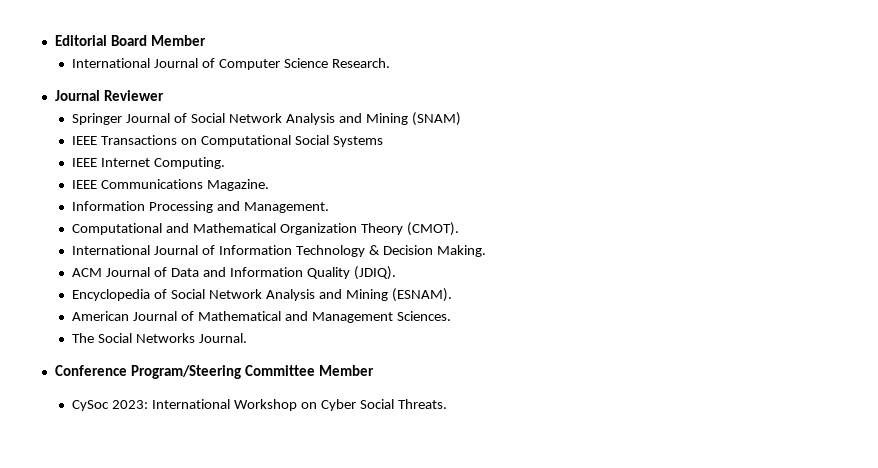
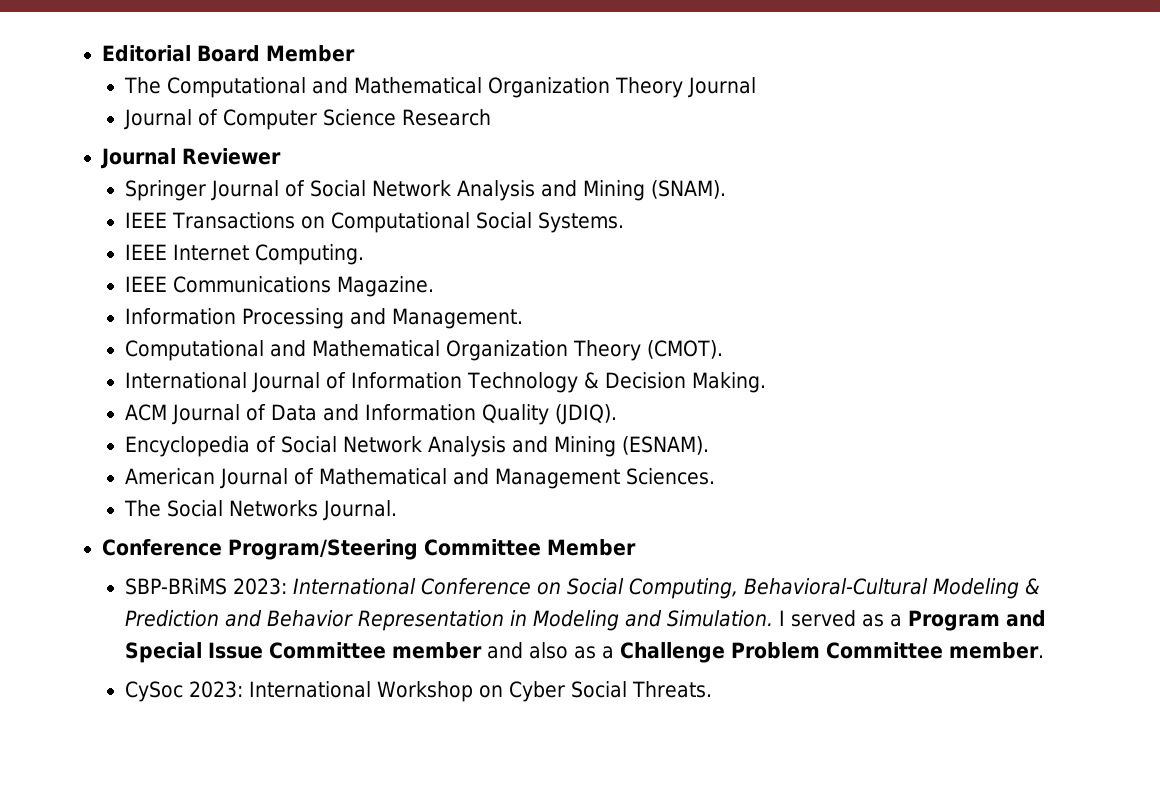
- International Journal of Computer Science Research.
+ The Computational and Mathematical Organization Theory Journal
+ Journal of Computer Science Research
- Springer Journal of Social Network Analysis and Mining (SNAM)
+ Springer Journal of Social Network Analysis and Mining (SNAM).
- IEEE Transactions on Computational Social Systems
+ IEEE Transactions on Computational Social Systems.
+ SBP-BRiMS 2023: International Conference on Social Computing, Behavioral-Cultural Modeling & Prediction and Behavior Representation in Modeling and Simulation. I served as a Program and Special Issue Committee member and also as a Challenge Problem Committee member.

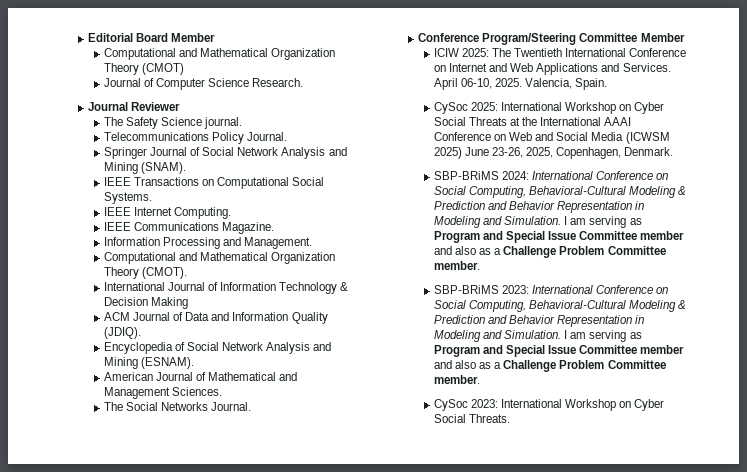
- The Computational and Mathematical Organization Theory Journal
+ Computational and Mathematical Organization Theory (CMOT)
- Journal of Computer Science Research
+ Journal of Computer Science Research.
+ The Safety Science journal.
+ Telecommunications Policy Journal.
- International Journal of Information Technology & Decision Making.
+ International Journal of Information Technology & Decision Making
+ ICIW 2025: The Twentieth International Conference on Internet and Web Applications and Services. April 06-10, 2025. Valencia, Spain.
+ CySoc 2025: International Workshop on Cyber Social Threats at the International AAAI Conference on Web and Social Media (ICWSM 2025) June 23-26, 2025, Copenhagen, Denmark.
+ SBP-BRiMS 2024: International Conference on Social Computing, Behavioral-Cultural Modeling & Prediction and Behavior Representation in Modeling and Simulation. I am serving as Program and Special Issue Committee member and also as a Challenge Problem Committee member.
- SBP-BRiMS 2023: International Conference on Social Computing, Behavioral-Cultural Modeling & Prediction and Behavior Representation in Modeling and Simulation. I served as a Program and Special Issue Committee member and also as a Challenge Problem Committee member.
+ SBP-BRiMS 2023: International Conference on Social Computing, Behavioral-Cultural Modeling & Prediction and Behavior Representation in Modeling and Simulation. I am serving as Program and Special Issue Committee member and also as a Challenge Problem Committee member.

